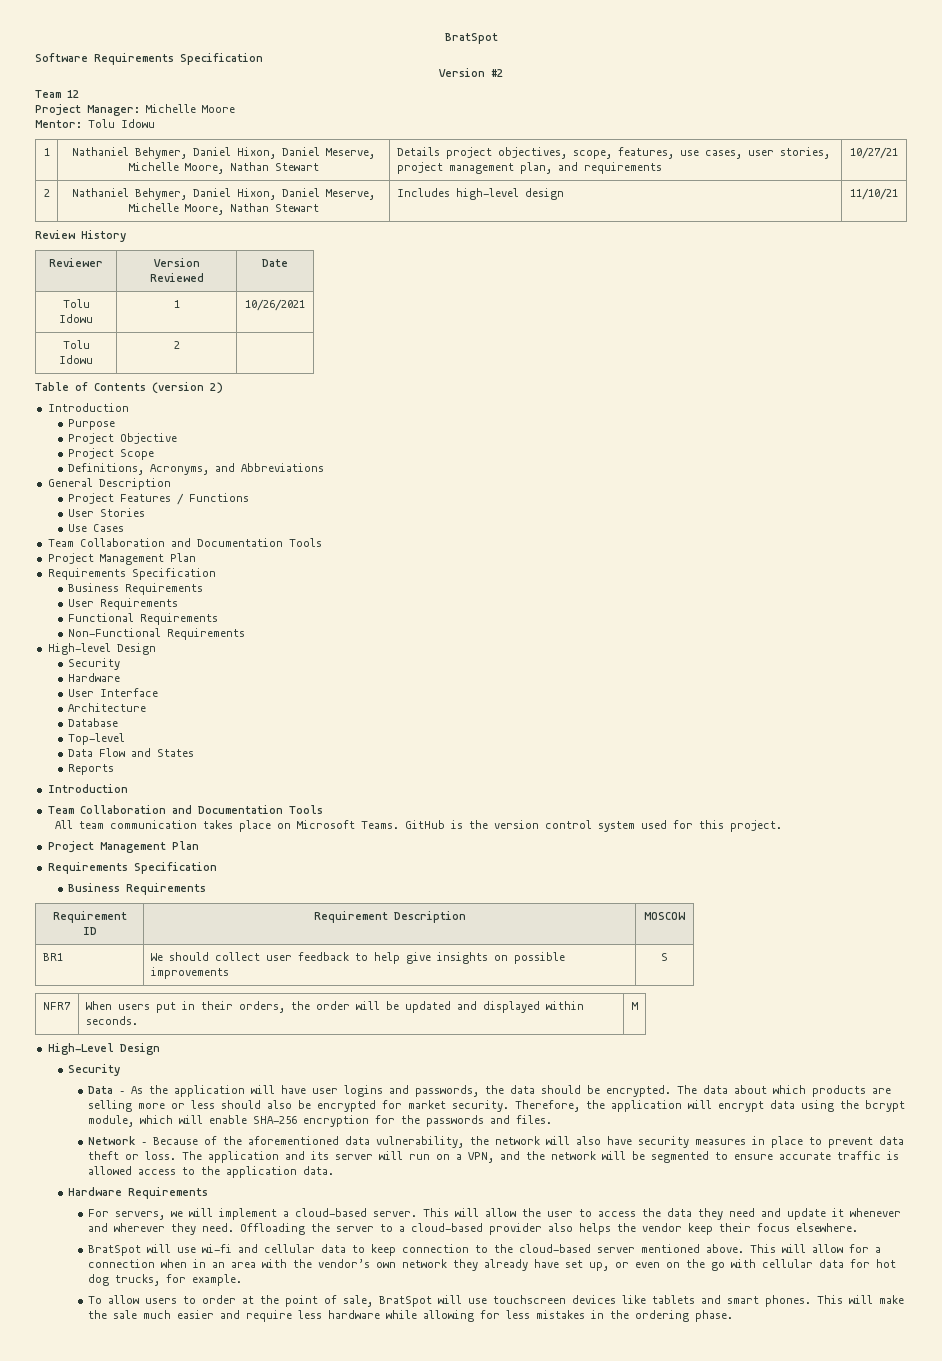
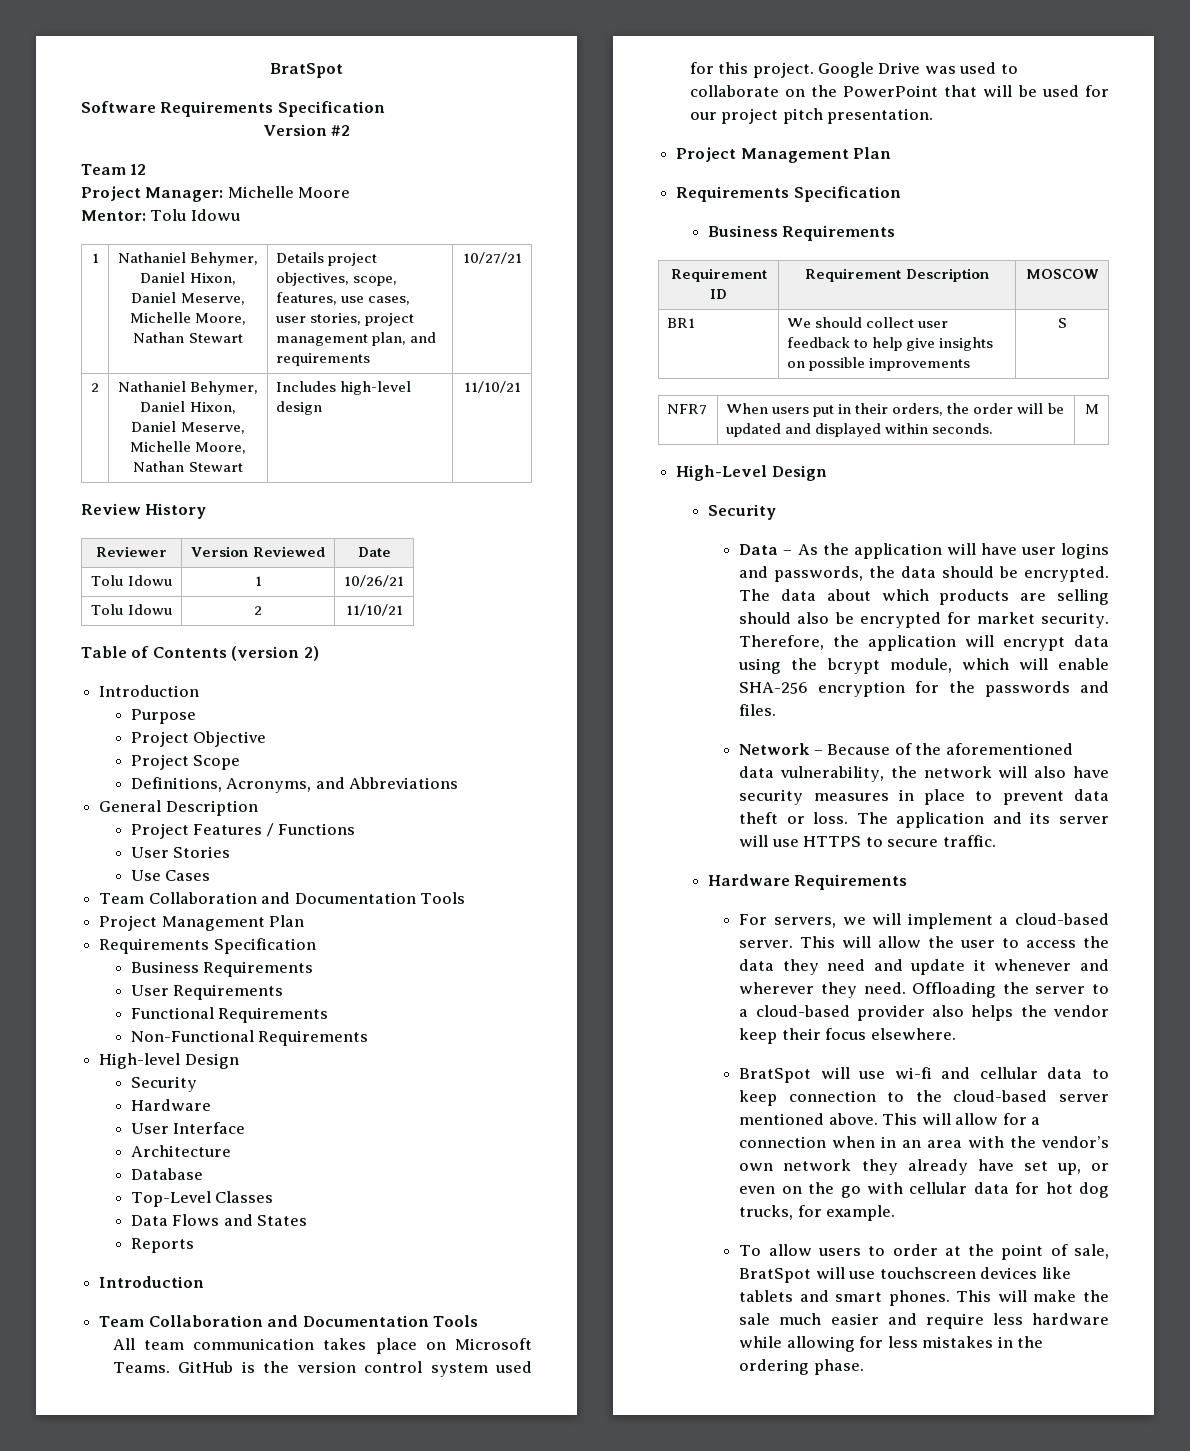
- Tolu Idowu | 1 | 10/26/2021
+ Tolu Idowu | 1 | 10/26/21
- Tolu Idowu | 2 |
+ Tolu Idowu | 2 | 11/10/21
- Top-level
- Data Flow and States
+ Top-Level Classes
+ Data Flows and States
+ Google Drive was used to collaborate on the PowerPoint that will be used for our project pitch presentation.
- The data about which products are selling more or less should also be encrypted for market security.
+ The data about which products are selling should also be encrypted for market security.
- The application and its server will run on a VPN, and the network will be segmented to ensure accurate traffic is allowed access to the application data.
+ The application and its server will use HTTPS to secure traffic.

